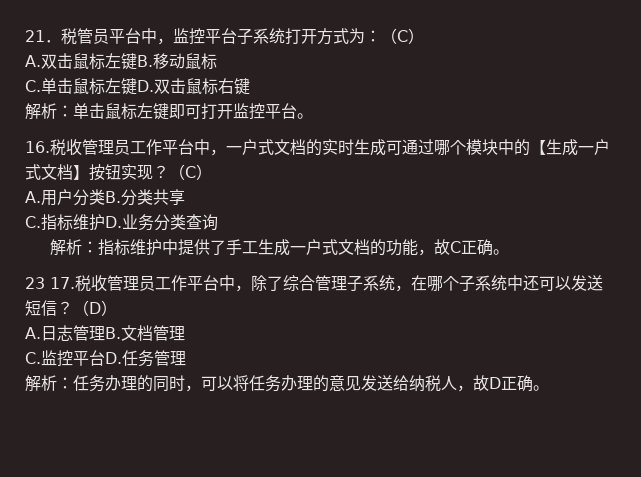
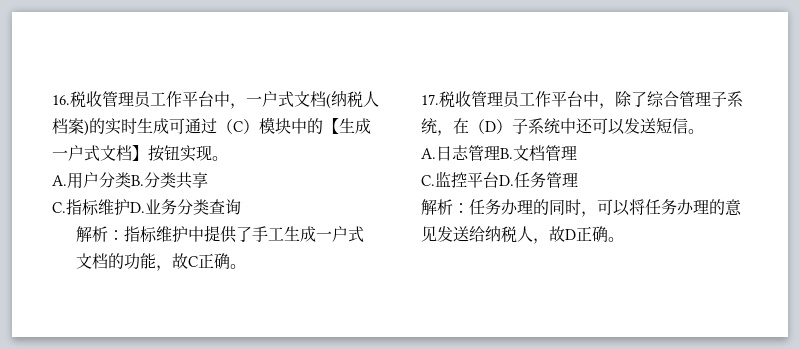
- 21．税管员平台中，监控平台子系统打开方式为：（C）
- A.双击鼠标左键B.移动鼠标
- C.单击鼠标左键D.双击鼠标右键
- 解析：单击鼠标左键即可打开监控平台。
- 16.税收管理员工作平台中，一户式文档的实时生成可通过哪个模块中的【生成一户式文档】按钮实现？（C）
+ 16.税收管理员工作平台中，一户式文档(纳税人档案)的实时生成可通过（C）模块中的【生成一户式文档】按钮实现。
- 23 17.税收管理员工作平台中，除了综合管理子系统，在哪个子系统中还可以发送短信？（D）
+ 17.税收管理员工作平台中，除了综合管理子系统，在（D）子系统中还可以发送短信。

